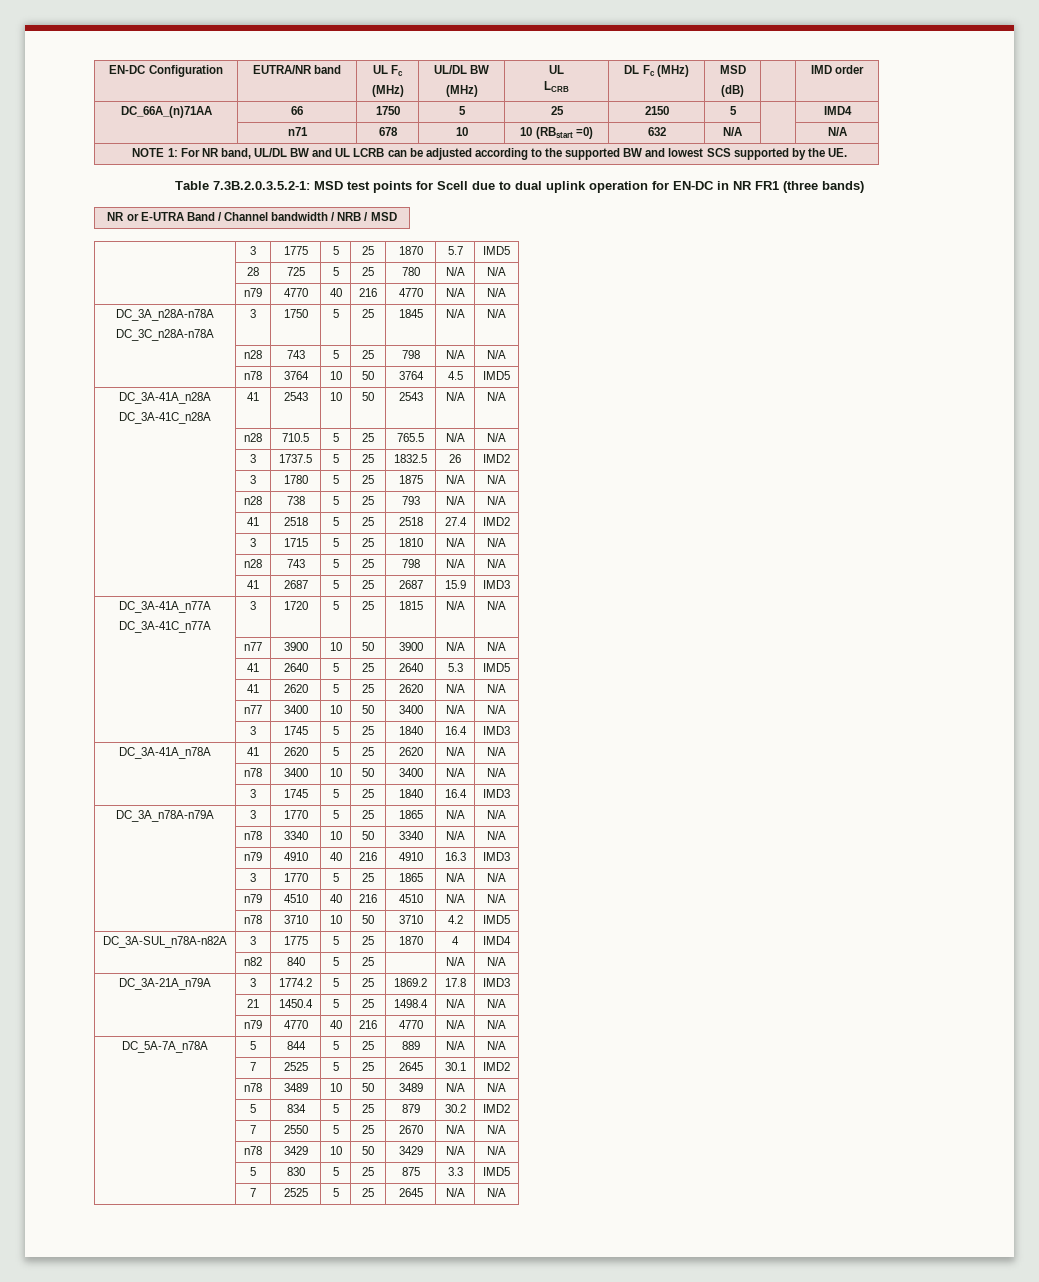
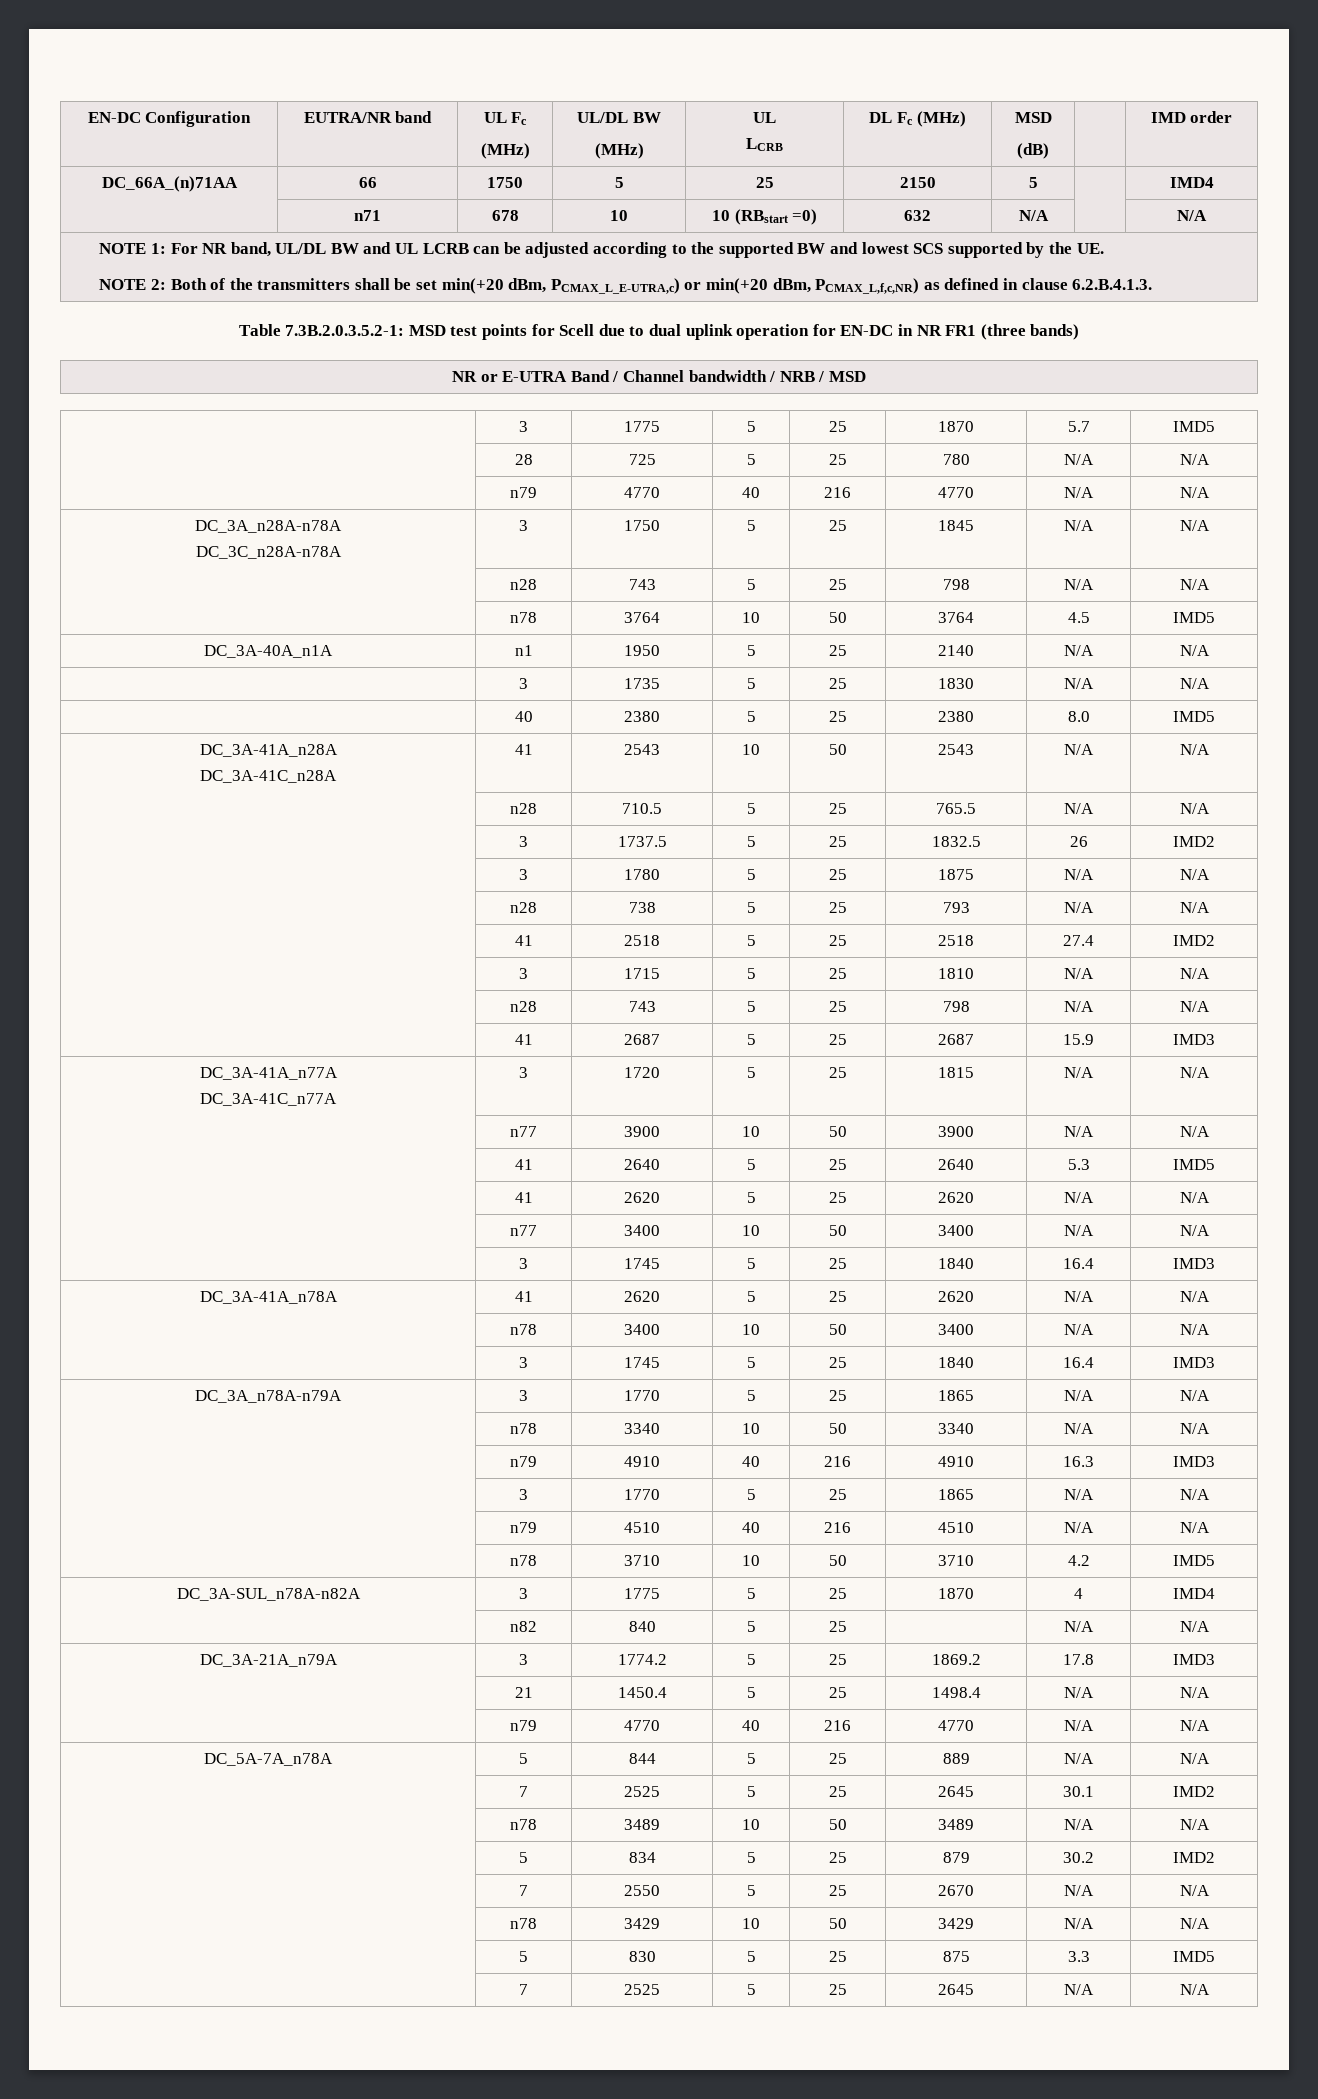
+ NOTE 2: Both of the transmitters shall be set min(+20 dBm, PCMAX_L_E-UTRA,c) or min(+20 dBm, PCMAX_L,f,c,NR) as defined in clause 6.2.B.4.1.3.
+ DC_3A-40A_n1A | n1 | 1950 | 5 | 25 | 2140 | N/A | N/A
+ | 3 | 1735 | 5 | 25 | 1830 | N/A | N/A
+ | 40 | 2380 | 5 | 25 | 2380 | 8.0 | IMD5

